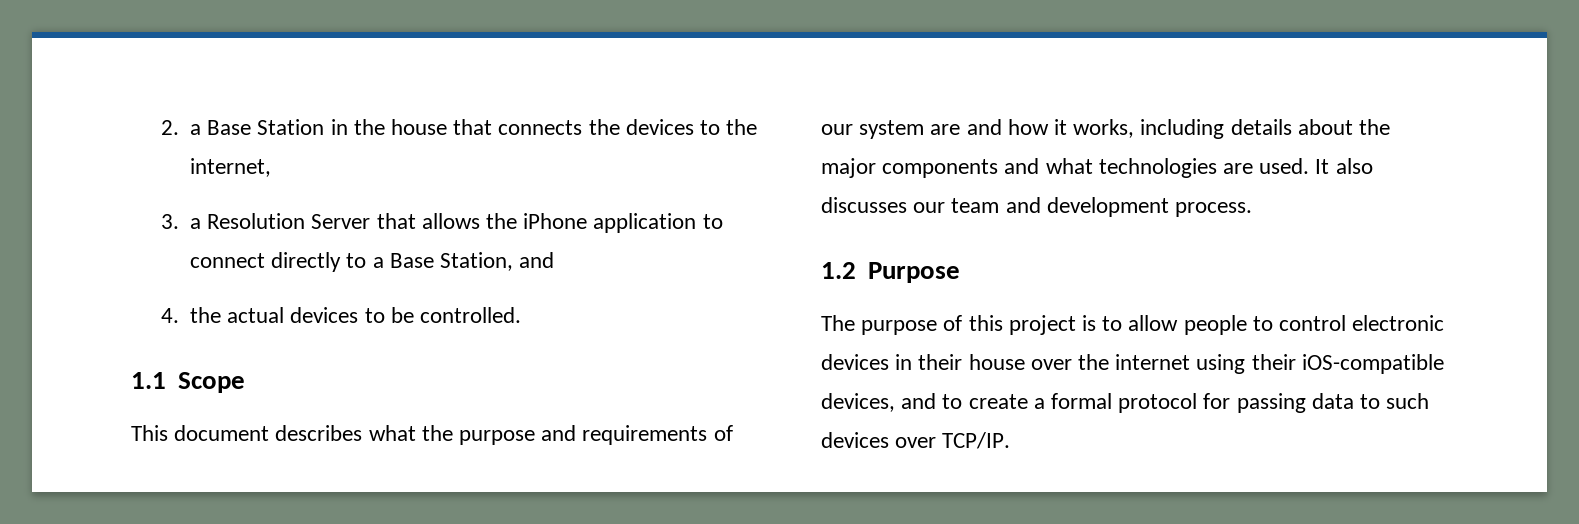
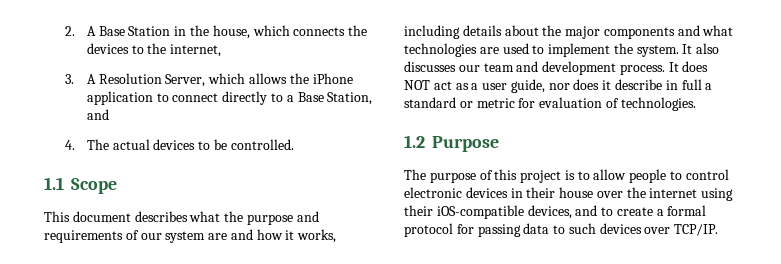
- 2. a Base Station in the house that connects the devices to the internet,
+ 2. A Base Station in the house, which connects the devices to the internet,
- 3. a Resolution Server that allows the iPhone application to connect directly to a Base Station, and
+ 3. A Resolution Server, which allows the iPhone application to connect directly to a Base Station, and
- 4. the actual devices to be controlled.
+ 4. The actual devices to be controlled.
- This document describes what the purpose and requirements of our system are and how it works, including details about the major components and what technologies are used.
+ This document describes what the purpose and requirements of our system are and how it works, including details about the major components and what technologies are used to implement the system.
+ It does NOT act as a user guide, nor does it describe in full a standard or metric for evaluation of technologies.

